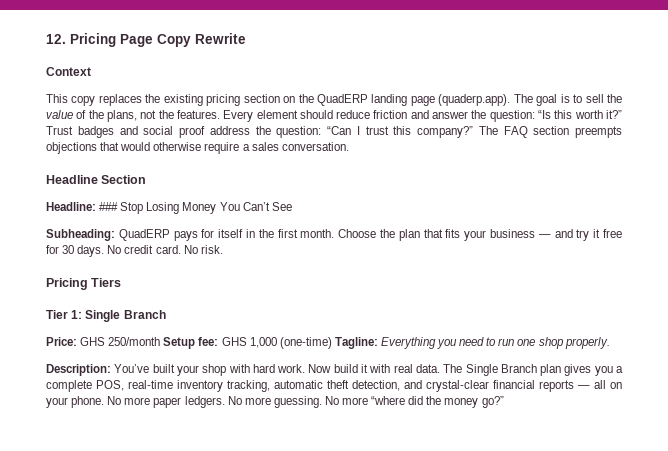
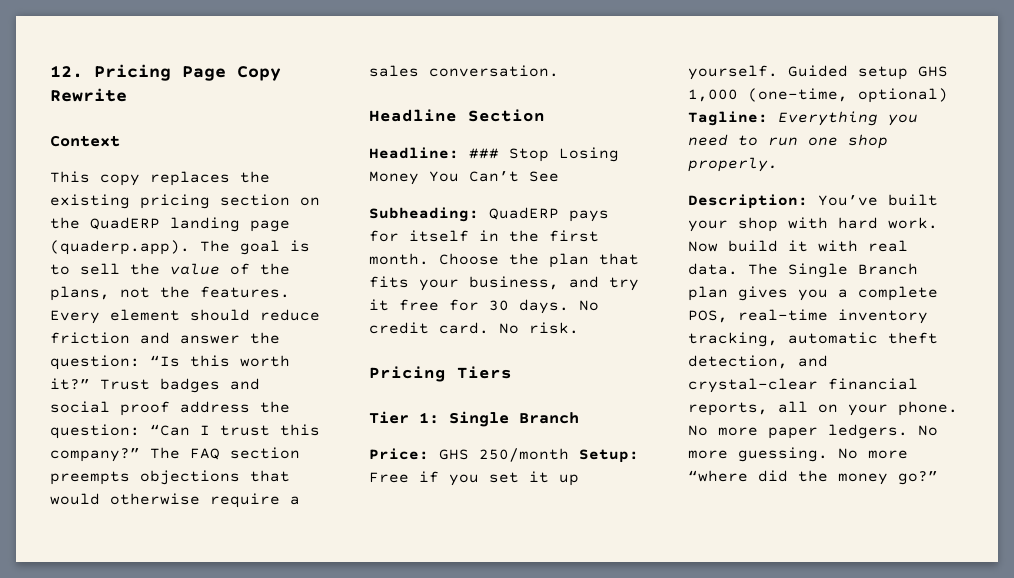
- Choose the plan that fits your business — and try it free for 30 days.
+ Choose the plan that fits your business, and try it free for 30 days.
- Price: GHS 250/month Setup fee: GHS 1,000 (one-time) Tagline: Everything you need to run one shop properly.
+ Price: GHS 250/month Setup: Free if you set it up yourself. Guided setup GHS 1,000 (one-time, optional) Tagline: Everything you need to run one shop properly.
- The Single Branch plan gives you a complete POS, real-time inventory tracking, automatic theft detection, and crystal-clear financial reports — all on your phone.
+ The Single Branch plan gives you a complete POS, real-time inventory tracking, automatic theft detection, and crystal-clear financial reports, all on your phone.

